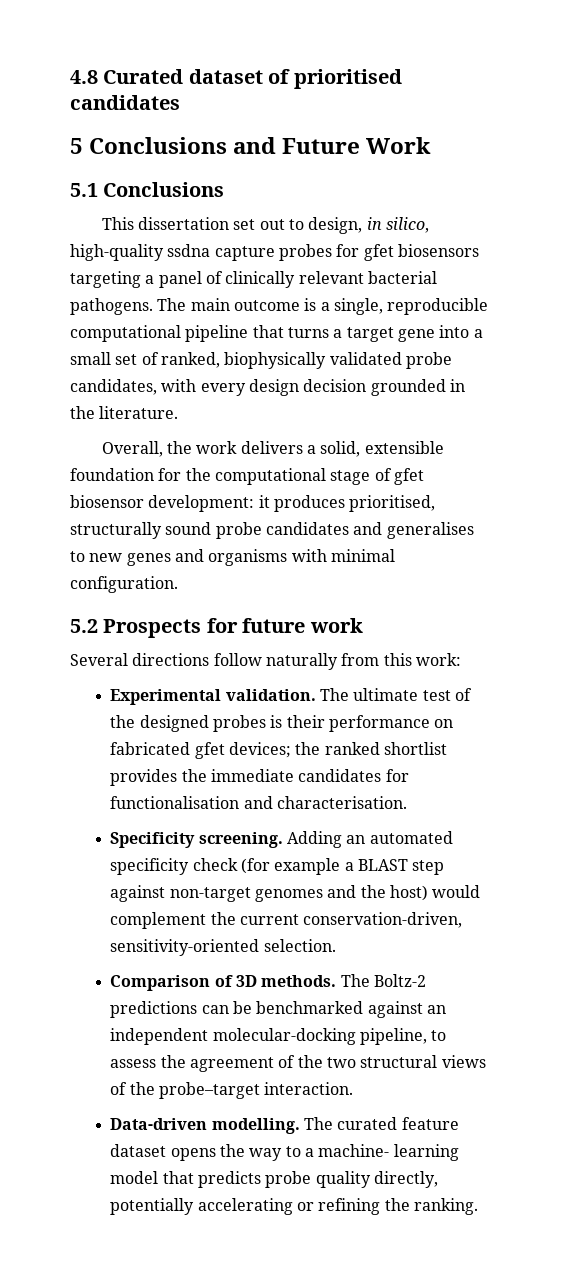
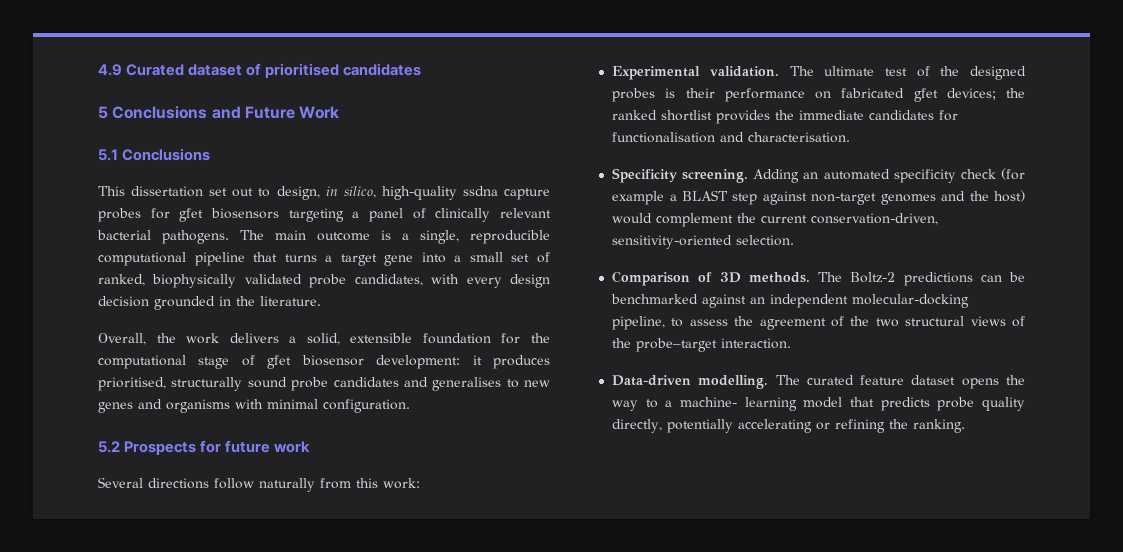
- 4.8 Curated dataset of prioritised candidates
+ 4.9 Curated dataset of prioritised candidates

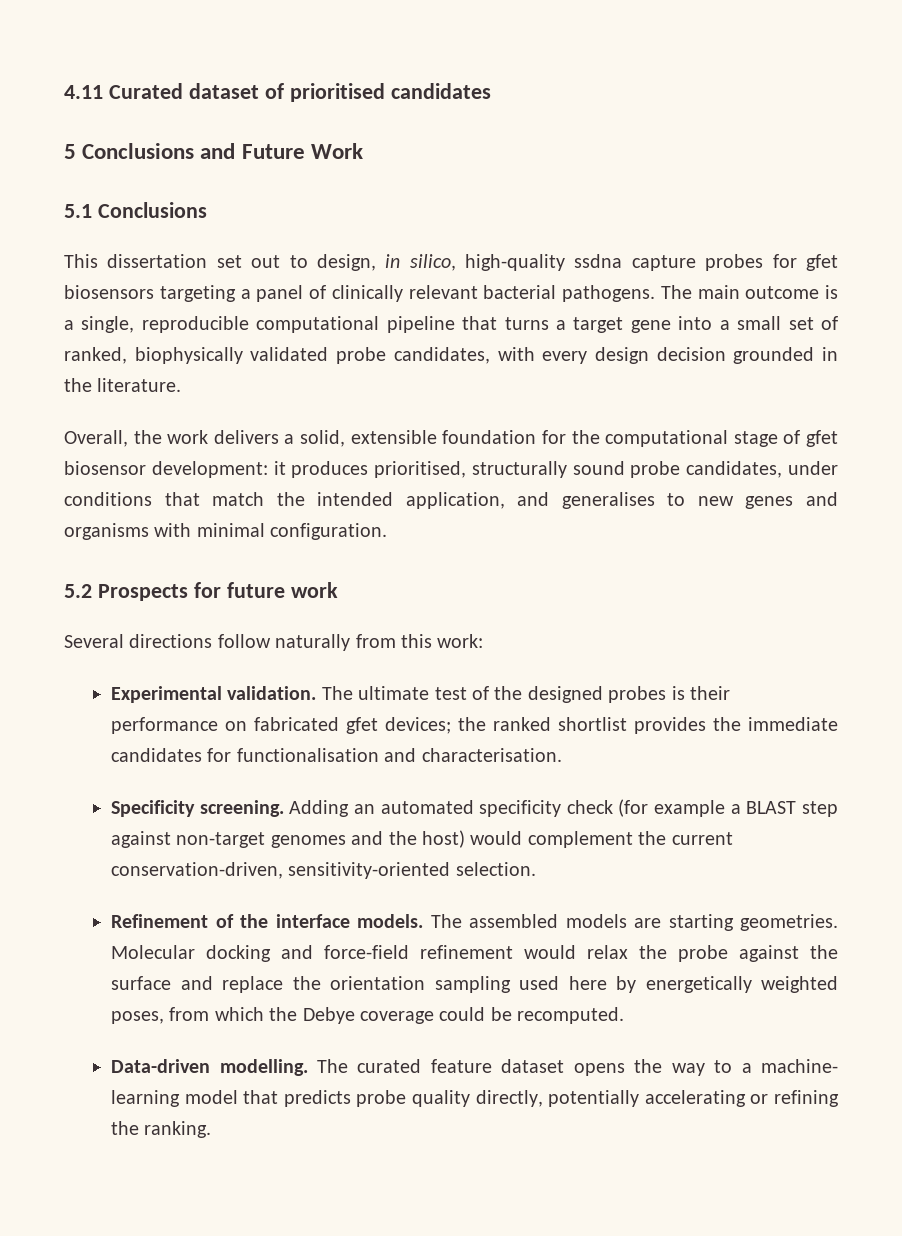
- 4.9 Curated dataset of prioritised candidates
+ 4.11 Curated dataset of prioritised candidates
- Overall, the work delivers a solid, extensible foundation for the computational stage of gfet biosensor development: it produces prioritised, structurally sound probe candidates and generalises to new genes and organisms with minimal configuration.
+ Overall, the work delivers a solid, extensible foundation for the computational stage of gfet biosensor development: it produces prioritised, structurally sound probe candidates, under conditions that match the intended application, and generalises to new genes and organisms with minimal configuration.
- Comparison of 3D methods. The Boltz-2 predictions can be benchmarked against an independent molecular-docking pipeline, to assess the agreement of the two structural views of the probe–target interaction.
+ Refinement of the interface models. The assembled models are starting geometries. Molecular docking and force-field refinement would relax the probe against the surface and replace the orientation sampling used here by energetically weighted poses, from which the Debye coverage could be recomputed.

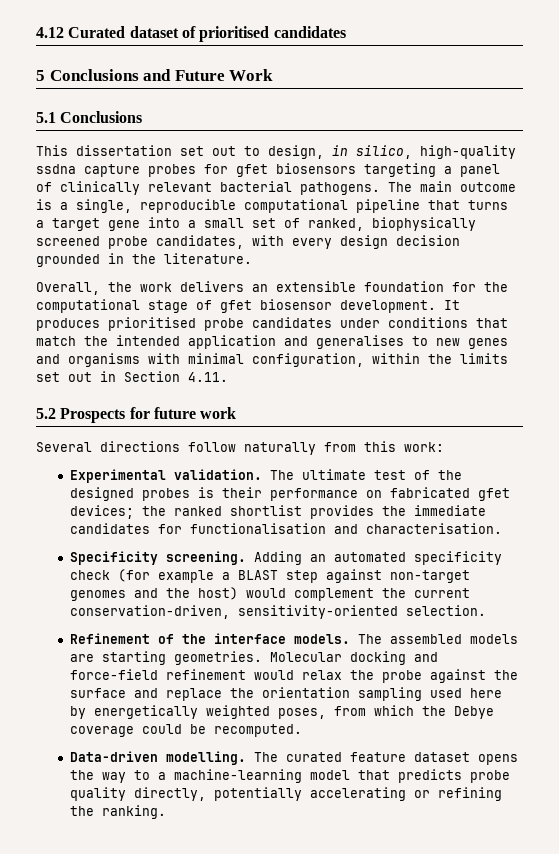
- 4.11 Curated dataset of prioritised candidates
+ 4.12 Curated dataset of prioritised candidates
- The main outcome is a single, reproducible computational pipeline that turns a target gene into a small set of ranked, biophysically validated probe candidates, with every design decision grounded in the literature.
+ The main outcome is a single, reproducible computational pipeline that turns a target gene into a small set of ranked, biophysically screened probe candidates, with every design decision grounded in the literature.
- Overall, the work delivers a solid, extensible foundation for the computational stage of gfet biosensor development: it produces prioritised, structurally sound probe candidates, under conditions that match the intended application, and generalises to new genes and organisms with minimal configuration.
+ Overall, the work delivers an extensible foundation for the computational stage of gfet biosensor development. It produces prioritised probe candidates under conditions that match the intended application and generalises to new genes and organisms with minimal configuration, within the limits set out in Section 4.11.
- The curated feature dataset opens the way to a machine- learning model that predicts probe quality directly, potentially accelerating or refining the ranking.
+ The curated feature dataset opens the way to a machine-learning model that predicts probe quality directly, potentially accelerating or refining the ranking.

